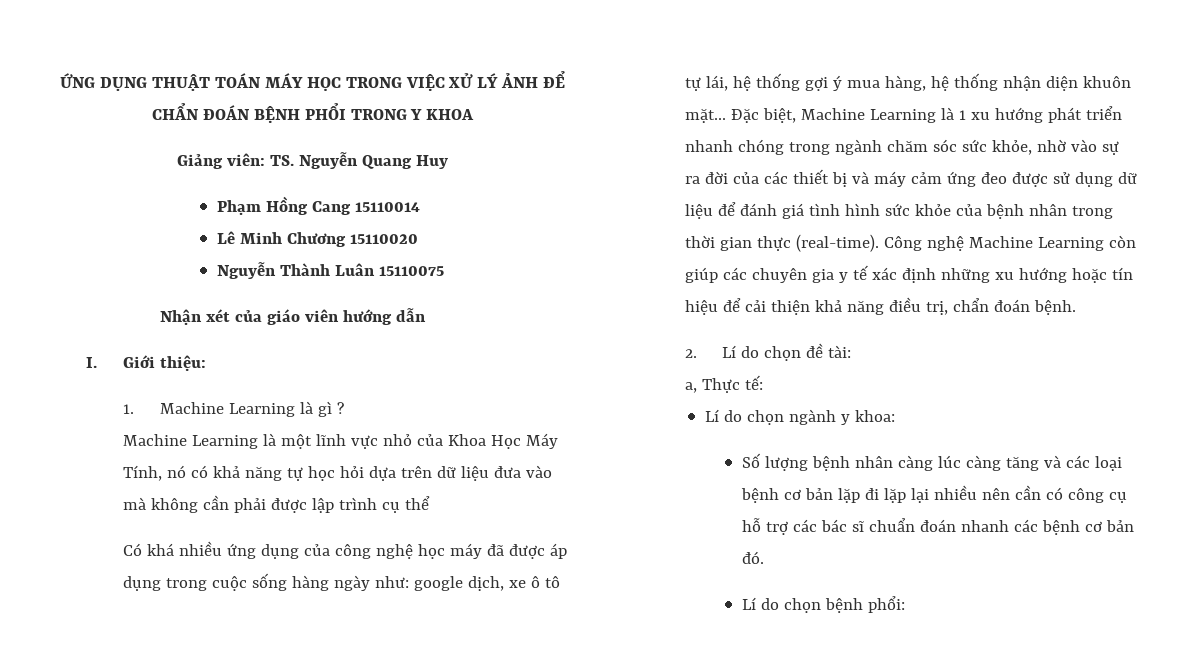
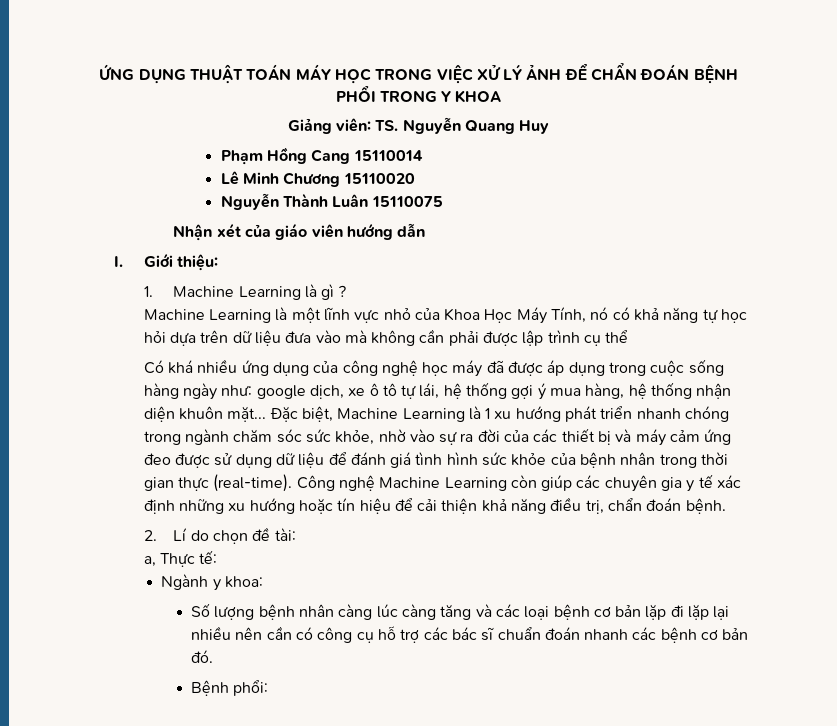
- Lí do chọn ngành y khoa:
+ Ngành y khoa:
- Lí do chọn bệnh phổi:
+ Bệnh phổi:

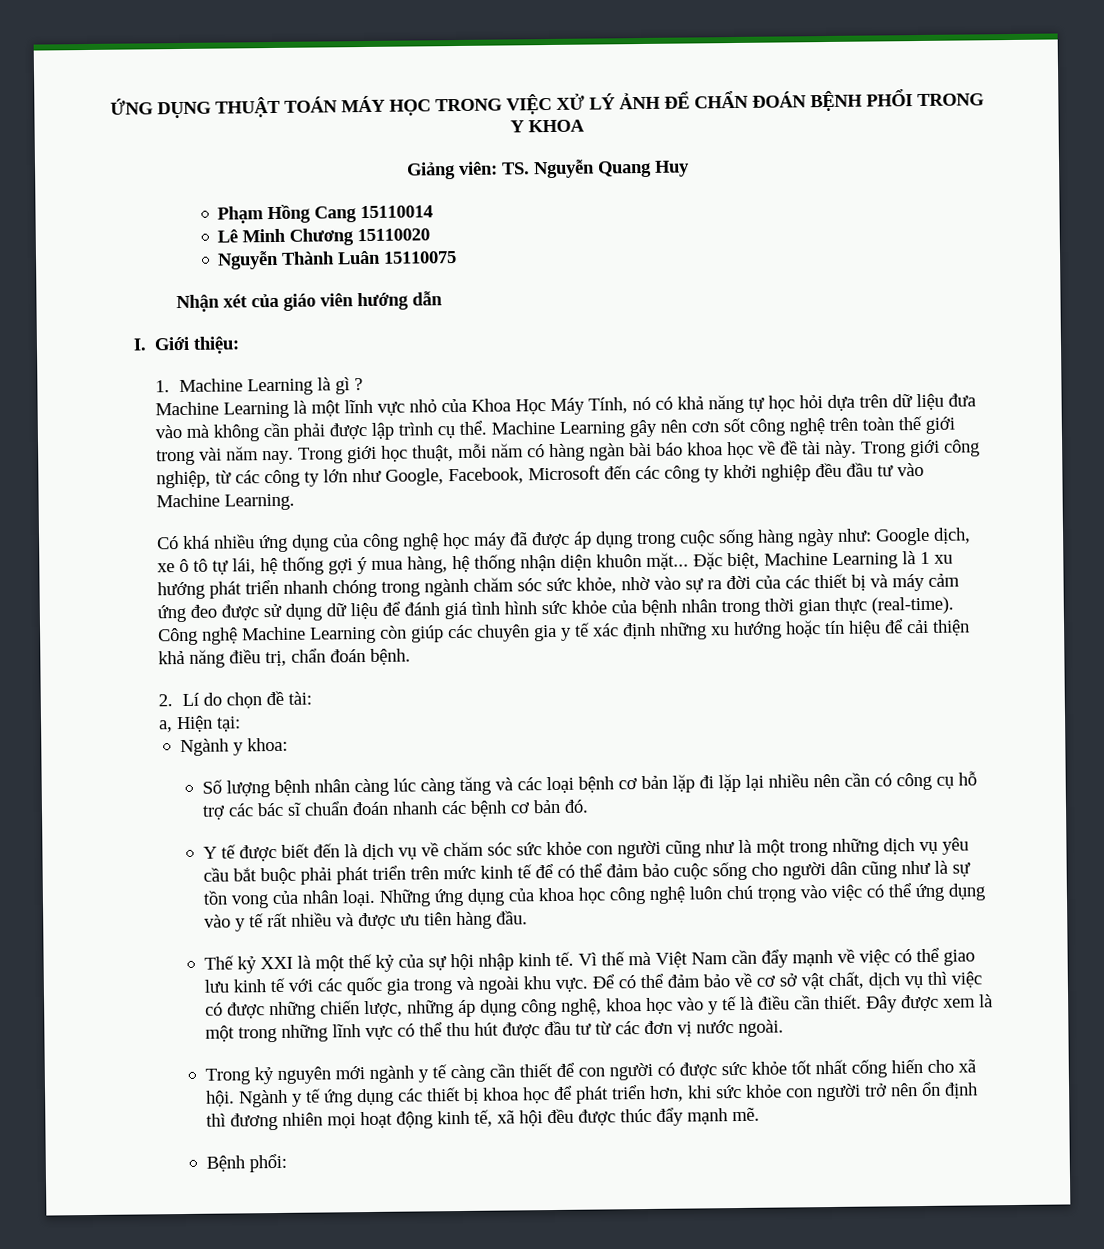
- Machine Learning là một lĩnh vực nhỏ của Khoa Học Máy Tính, nó có khả năng tự học hỏi dựa trên dữ liệu đưa vào mà không cần phải được lập trình cụ thể
+ Machine Learning là một lĩnh vực nhỏ của Khoa Học Máy Tính, nó có khả năng tự học hỏi dựa trên dữ liệu đưa vào mà không cần phải được lập trình cụ thể. Machine Learning gây nên cơn sốt công nghệ trên toàn thế giới trong vài năm nay. Trong giới học thuật, mỗi năm có hàng ngàn bài báo khoa học về đề tài này. Trong giới công nghiệp, từ các công ty lớn như Google, Facebook, Microsoft đến các công ty khởi nghiệp đều đầu tư vào Machine Learning.
- Có khá nhiều ứng dụng của công nghệ học máy đã được áp dụng trong cuộc sống hàng ngày như: google dịch, xe ô tô tự lái, hệ thống gợi ý mua hàng, hệ thống nhận diện khuôn mặt...
+ Có khá nhiều ứng dụng của công nghệ học máy đã được áp dụng trong cuộc sống hàng ngày như: Google dịch, xe ô tô tự lái, hệ thống gợi ý mua hàng, hệ thống nhận diện khuôn mặt...
- a, Thực tế:
+ a, Hiện tại:
+ Y tế được biết đến là dịch vụ về chăm sóc sức khỏe con người cũng như là một trong những dịch vụ yêu cầu bắt buộc phải phát triển trên mức kinh tế để có thể đảm bảo cuộc sống cho người dân cũng như là sự tồn vong của nhân loại. Những ứng dụng của khoa học công nghệ luôn chú trọng vào việc có thể ứng dụng vào y tế rất nhiều và được ưu tiên hàng đầu.
+ Thế kỷ XXI là một thế kỷ của sự hội nhập kinh tế. Vì thế mà Việt Nam cần đẩy mạnh về việc có thể giao lưu kinh tế với các quốc gia trong và ngoài khu vực. Để có thể đảm bảo về cơ sở vật chất, dịch vụ thì việc có được những chiến lược, những áp dụng công nghệ, khoa học vào y tế là điều cần thiết. Đây được xem là một trong những lĩnh vực có thể thu hút được đầu tư từ các đơn vị nước ngoài.
+ Trong kỷ nguyên mới ngành y tế càng cần thiết để con người có được sức khỏe tốt nhất cống hiến cho xã hội. Ngành y tế ứng dụng các thiết bị khoa học để phát triển hơn, khi sức khỏe con người trở nên ổn định thì đương nhiên mọi hoạt động kinh tế, xã hội đều được thúc đẩy mạnh mẽ.

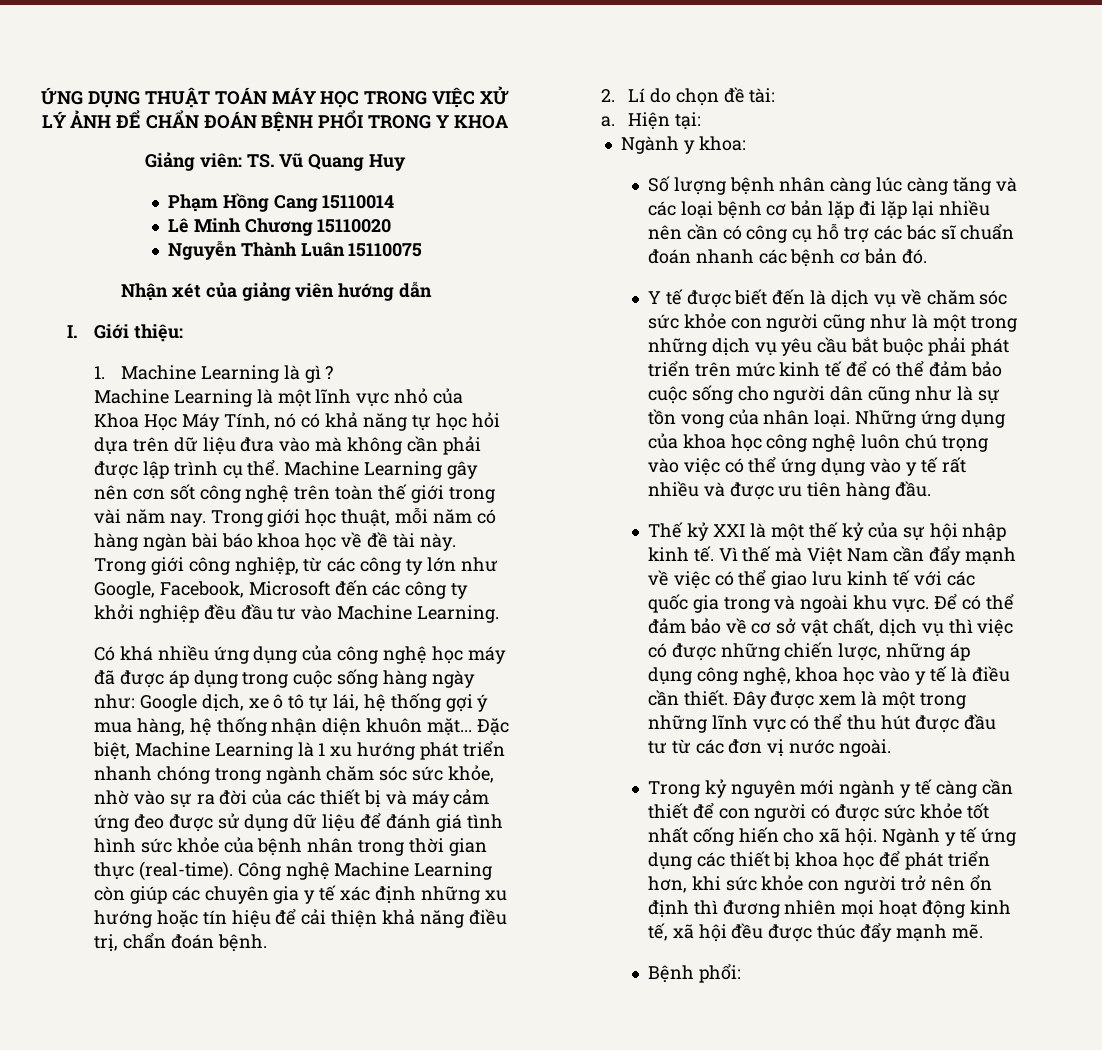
- Giảng viên: TS. Nguyễn Quang Huy
+ Giảng viên: TS. Vũ Quang Huy
- Nhận xét của giáo viên hướng dẫn
+ Nhận xét của giảng viên hướng dẫn
- a, Hiện tại:
+ a. Hiện tại:

